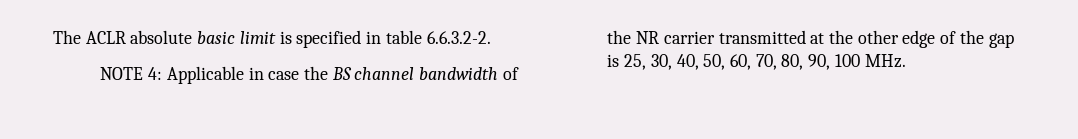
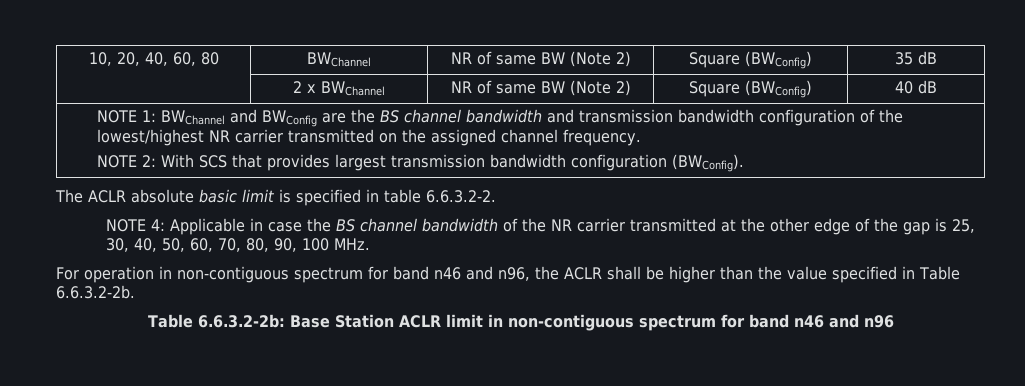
+ 10, 20, 40, 60, 80 | BWChannel | NR of same BW (Note 2) | Square (BWConfig) | 35 dB
+ | 2 x BWChannel | NR of same BW (Note 2) | Square (BWConfig) | 40 dB
+ NOTE 1: BWChannel and BWConfig are the BS channel bandwidth and transmission bandwidth configuration of the lowest/highest NR carrier transmitted on the assigned channel frequency.
+ NOTE 2: With SCS that provides largest transmission bandwidth configuration (BWConfig).
+ For operation in non-contiguous spectrum for band n46 and n96, the ACLR shall be higher than the value specified in Table 6.6.3.2-2b.
+ Table 6.6.3.2-2b: Base Station ACLR limit in non-contiguous spectrum for band n46 and n96

